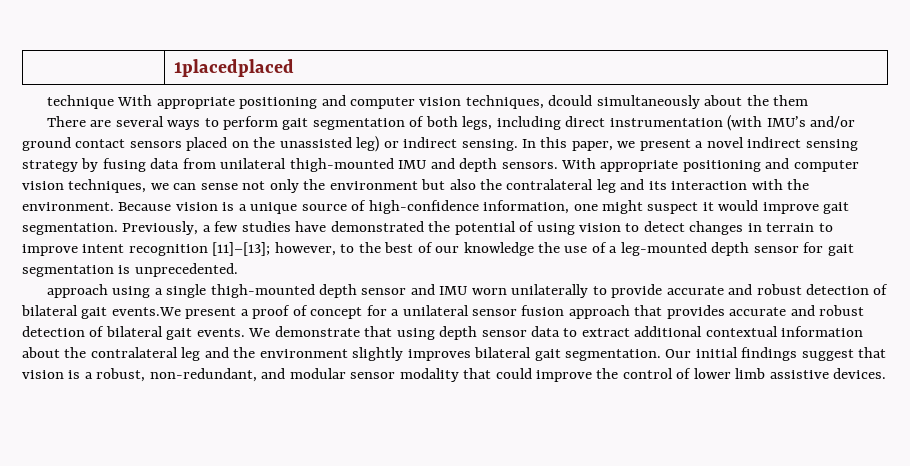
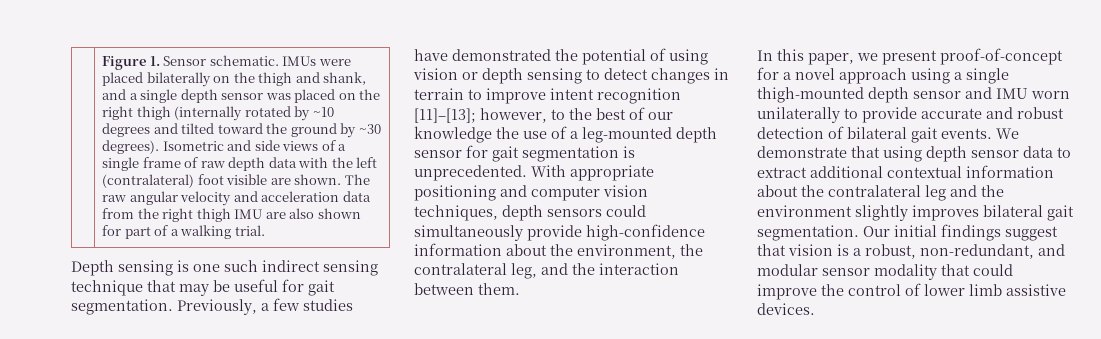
- 1placedplaced
- technique With appropriate positioning and computer vision techniques, dcould simultaneously about the them
- There are several ways to perform gait segmentation of both legs, including direct instrumentation (with IMU’s and/or ground contact sensors placed on the unassisted leg) or indirect sensing. In this paper, we present a novel indirect sensing strategy by fusing data from unilateral thigh-mounted IMU and depth sensors. With appropriate positioning and computer vision techniques, we can sense not only the environment but also the contralateral leg and its interaction with the environment. Because vision is a unique source of high-confidence information, one might suspect it would improve gait segmentation.
+ Figure 1. Sensor schematic. IMUs were placed bilaterally on the thigh and shank, and a single depth sensor was placed on the right thigh (internally rotated by ~10 degrees and tilted toward the ground by ~30 degrees). Isometric and side views of a single frame of raw depth data with the left (contralateral) foot visible are shown. The raw angular velocity and acceleration data from the right thigh IMU are also shown for part of a walking trial.
+ Depth sensing is one such indirect sensing technique that may be useful for gait segmentation.
- Previously, a few studies have demonstrated the potential of using vision to detect changes in terrain to improve intent recognition [11]–[13];
+ Previously, a few studies have demonstrated the potential of using vision or depth sensing to detect changes in terrain to improve intent recognition [11]–[13];
- however, to the best of our knowledge the use of a leg-mounted depth sensor for gait segmentation is unprecedented.
- approach using a single thigh-mounted depth sensor and IMU worn unilaterally to provide accurate and robust detection of bilateral gait events.We present a proof of concept for a unilateral sensor fusion approach that provides accurate and robust detection of bilateral gait events.
+ however, to the best of our knowledge the use of a leg-mounted depth sensor for gait segmentation is unprecedented. With appropriate positioning and computer vision techniques, depth sensors could simultaneously provide high-confidence information about the environment, the contralateral leg, and the interaction between them.
+ In this paper, we present proof-of-concept for a novel approach using a single thigh-mounted depth sensor and IMU worn unilaterally to provide accurate and robust detection of bilateral gait events.

